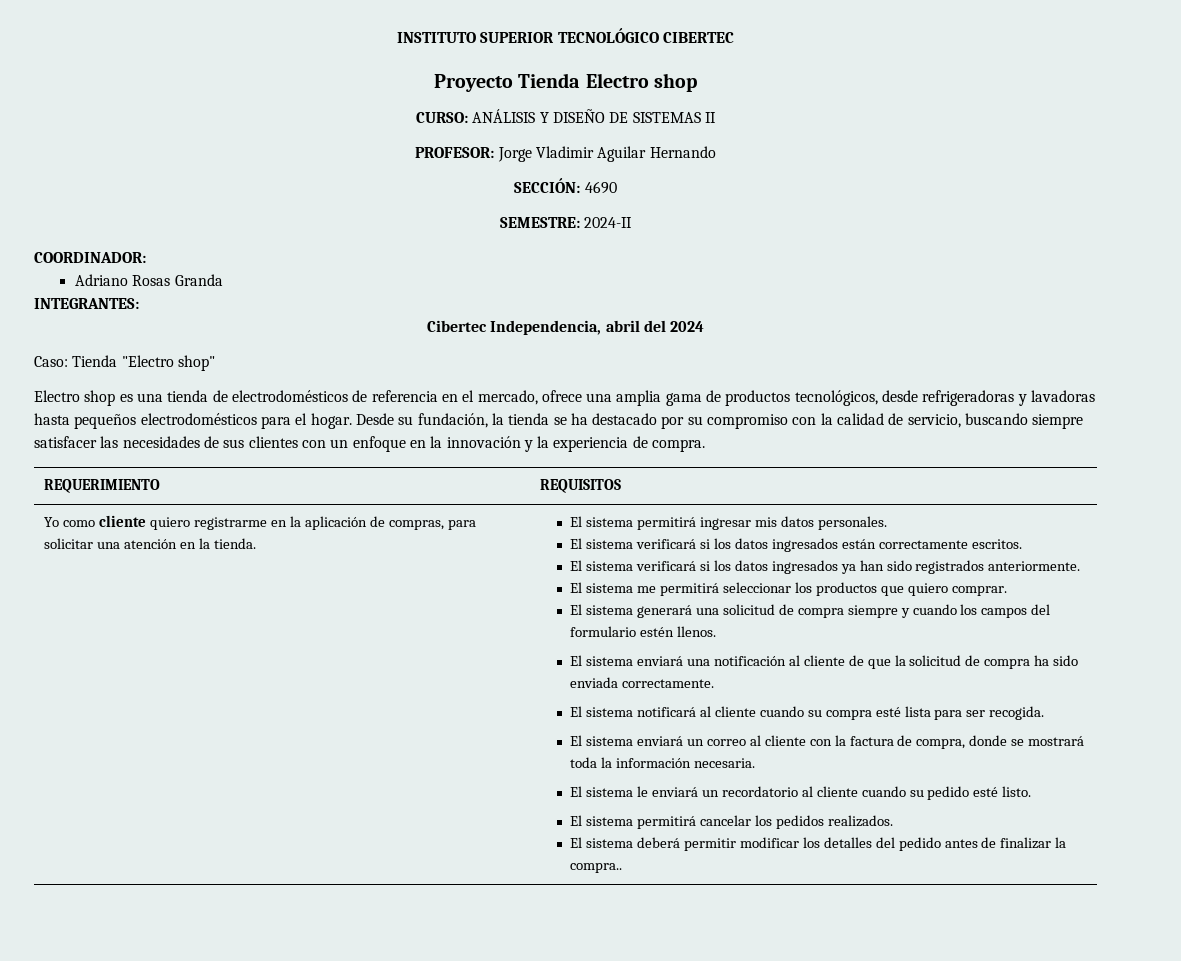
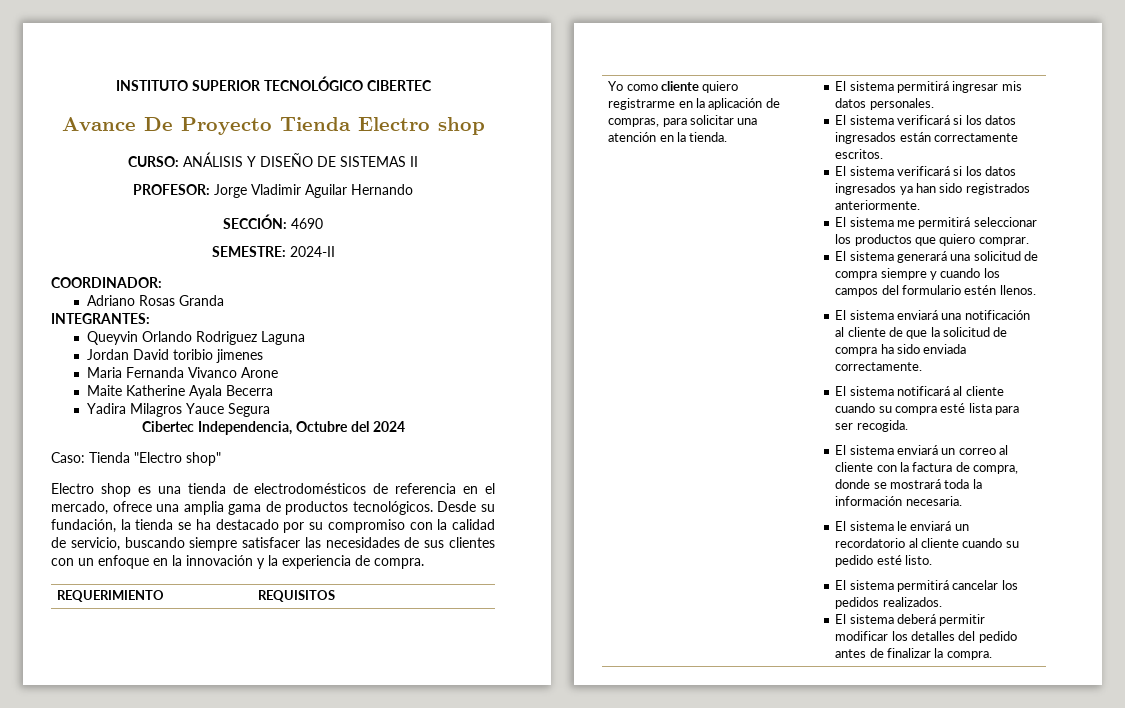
- Proyecto Tienda Electro shop
+ Avance De Proyecto Tienda Electro shop
+ Queyvin Orlando Rodriguez Laguna
+ Jordan David toribio jimenes
+ Maria Fernanda Vivanco Arone
+ Maite Katherine Ayala Becerra
+ Yadira Milagros Yauce Segura
- Cibertec Independencia, abril del 2024
+ Cibertec Independencia, Octubre del 2024
- Electro shop es una tienda de electrodomésticos de referencia en el mercado, ofrece una amplia gama de productos tecnológicos, desde refrigeradoras y lavadoras hasta pequeños electrodomésticos para el hogar.
+ Electro shop es una tienda de electrodomésticos de referencia en el mercado, ofrece una amplia gama de productos tecnológicos.
- El sistema deberá permitir modificar los detalles del pedido antes de finalizar la compra..
+ El sistema deberá permitir modificar los detalles del pedido antes de finalizar la compra.

